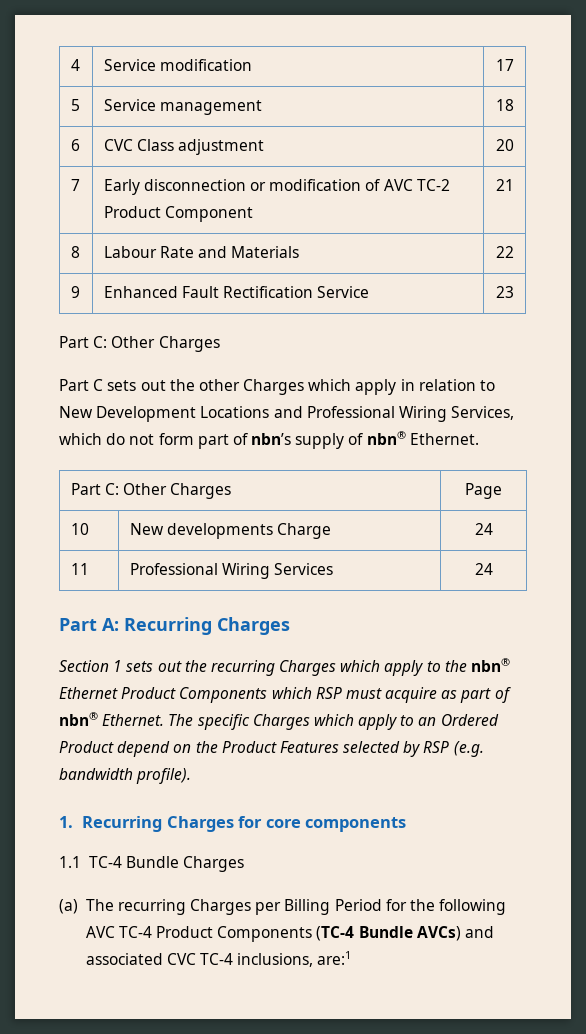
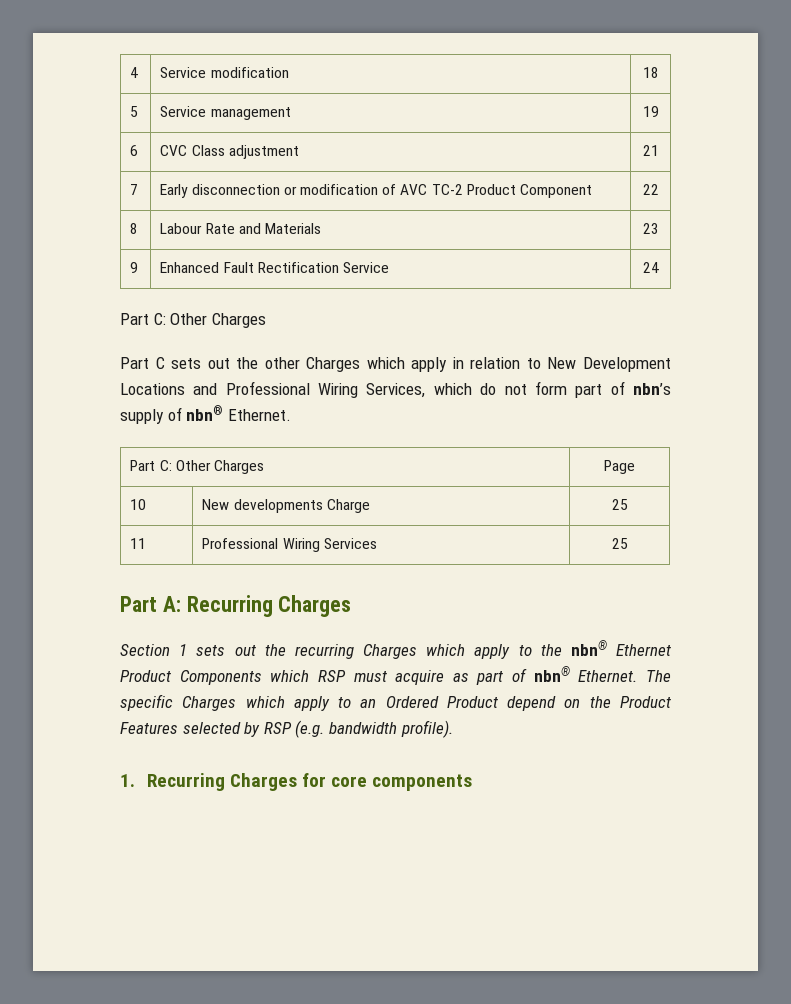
- 4 | Service modification | 17
+ 4 | Service modification | 18
- 5 | Service management | 18
+ 5 | Service management | 19
- 6 | CVC Class adjustment | 20
+ 6 | CVC Class adjustment | 21
- 7 | Early disconnection or modification of AVC TC-2 Product Component | 21
+ 7 | Early disconnection or modification of AVC TC-2 Product Component | 22
- 8 | Labour Rate and Materials | 22
+ 8 | Labour Rate and Materials | 23
- 9 | Enhanced Fault Rectification Service | 23
+ 9 | Enhanced Fault Rectification Service | 24
- 10 | New developments Charge | 24
+ 10 | New developments Charge | 25
- 11 | Professional Wiring Services | 24
+ 11 | Professional Wiring Services | 25
- 1.1 TC-4 Bundle Charges
- (a) The recurring Charges per Billing Period for the following AVC TC-4 Product Components (TC-4 Bundle AVCs) and associated CVC TC-4 inclusions, are:1

